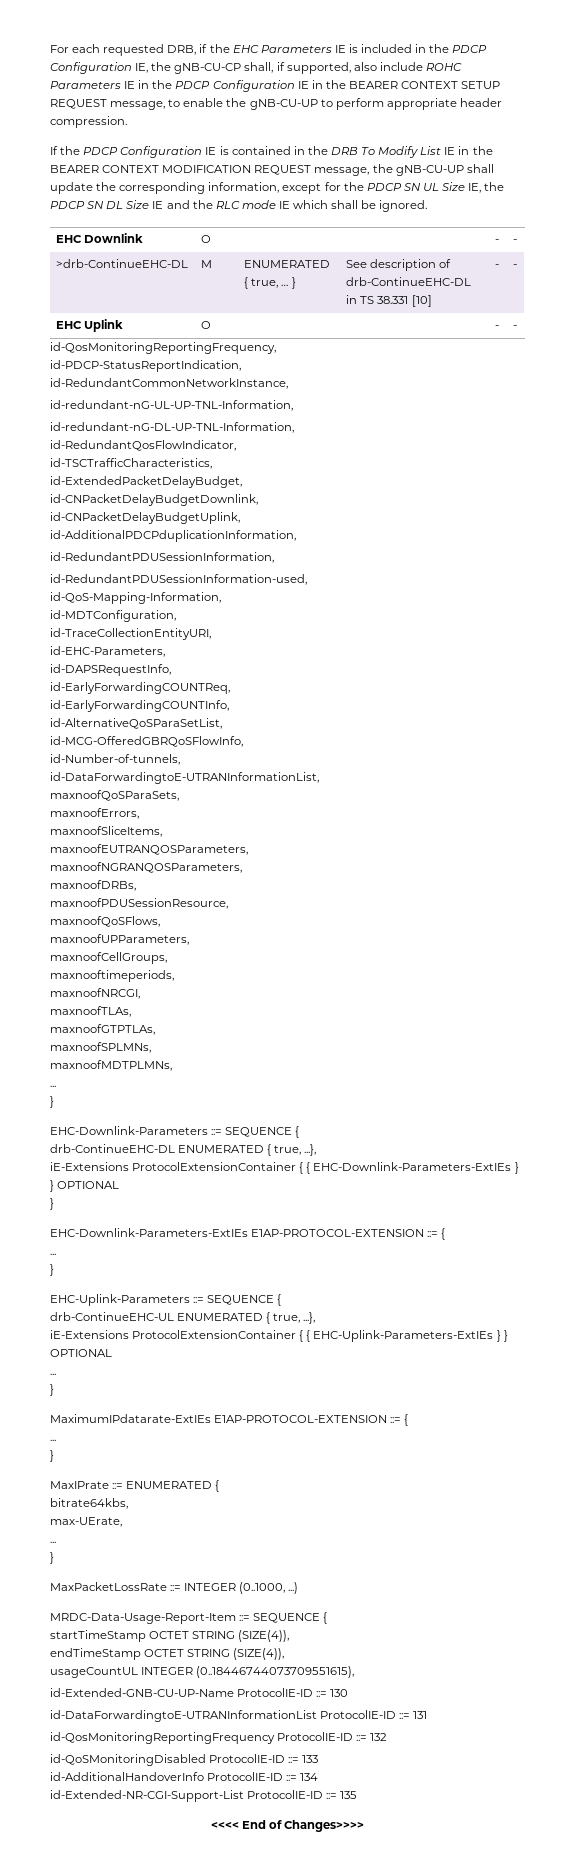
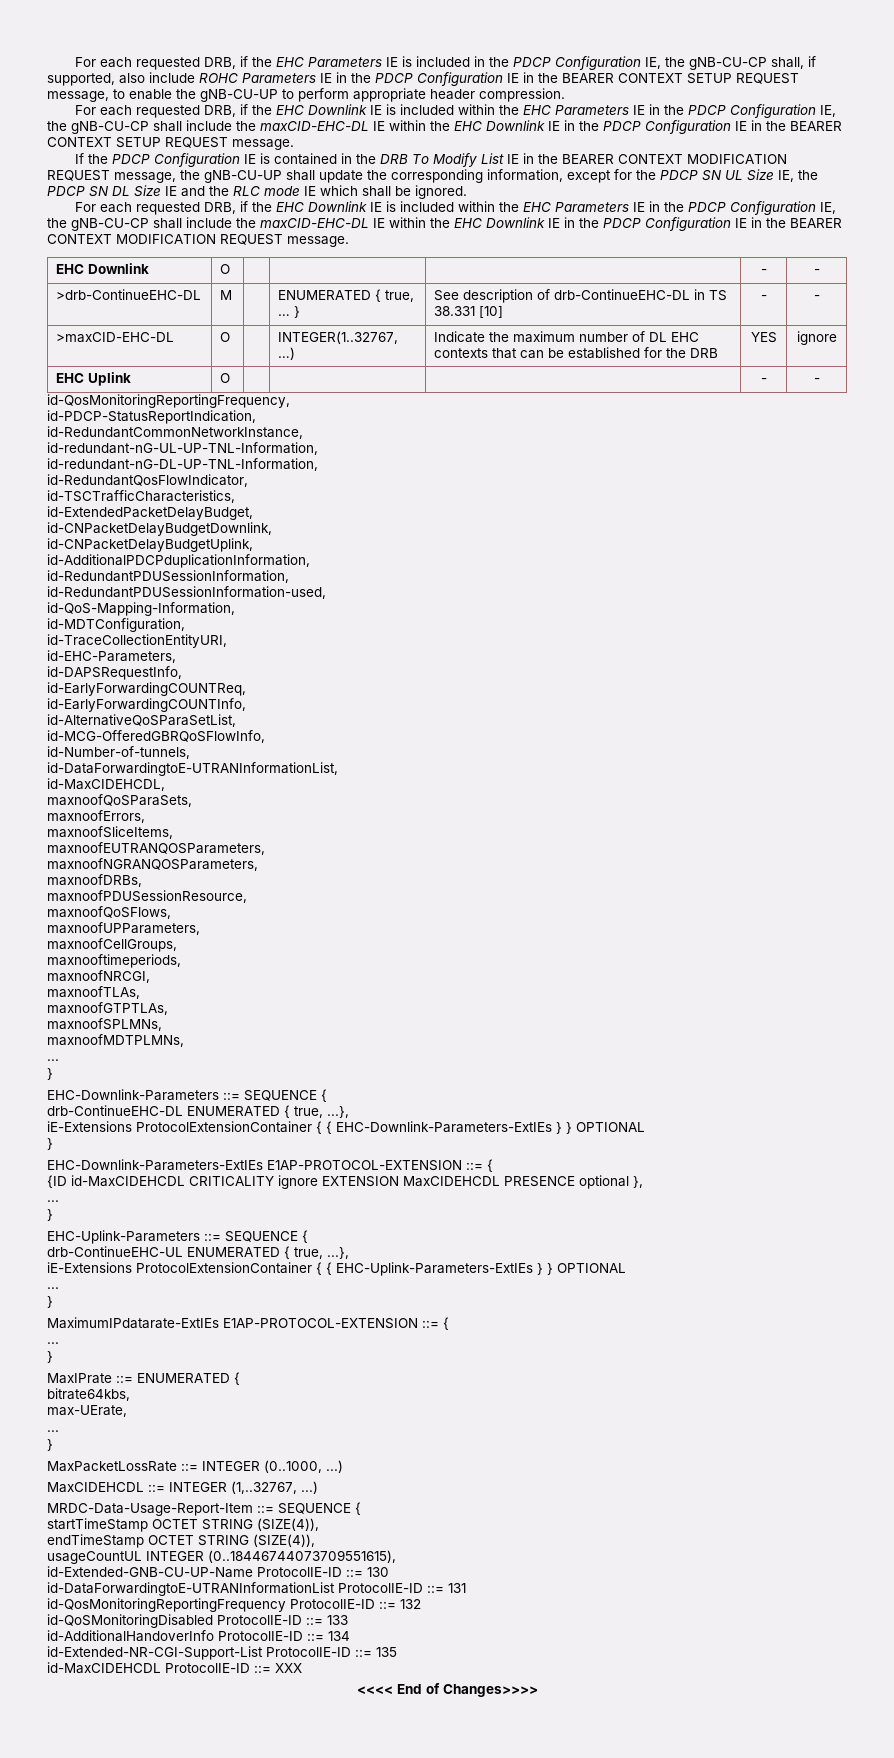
+ For each requested DRB, if the EHC Downlink IE is included within the EHC Parameters IE in the PDCP Configuration IE, the gNB-CU-CP shall include the maxCID-EHC-DL IE within the EHC Downlink IE in the PDCP Configuration IE in the BEARER CONTEXT SETUP REQUEST message.
+ For each requested DRB, if the EHC Downlink IE is included within the EHC Parameters IE in the PDCP Configuration IE, the gNB-CU-CP shall include the maxCID-EHC-DL IE within the EHC Downlink IE in the PDCP Configuration IE in the BEARER CONTEXT MODIFICATION REQUEST message.
+ >maxCID-EHC-DL | O | | INTEGER(1..32767, …) | Indicate the maximum number of DL EHC contexts that can be established for the DRB | YES | ignore
+ id-MaxCIDEHCDL,
+ {ID id-MaxCIDEHCDL CRITICALITY ignore EXTENSION MaxCIDEHCDL PRESENCE optional },
+ MaxCIDEHCDL ::= INTEGER (1,..32767, ...)
+ id-MaxCIDEHCDL ProtocolIE-ID ::= XXX

